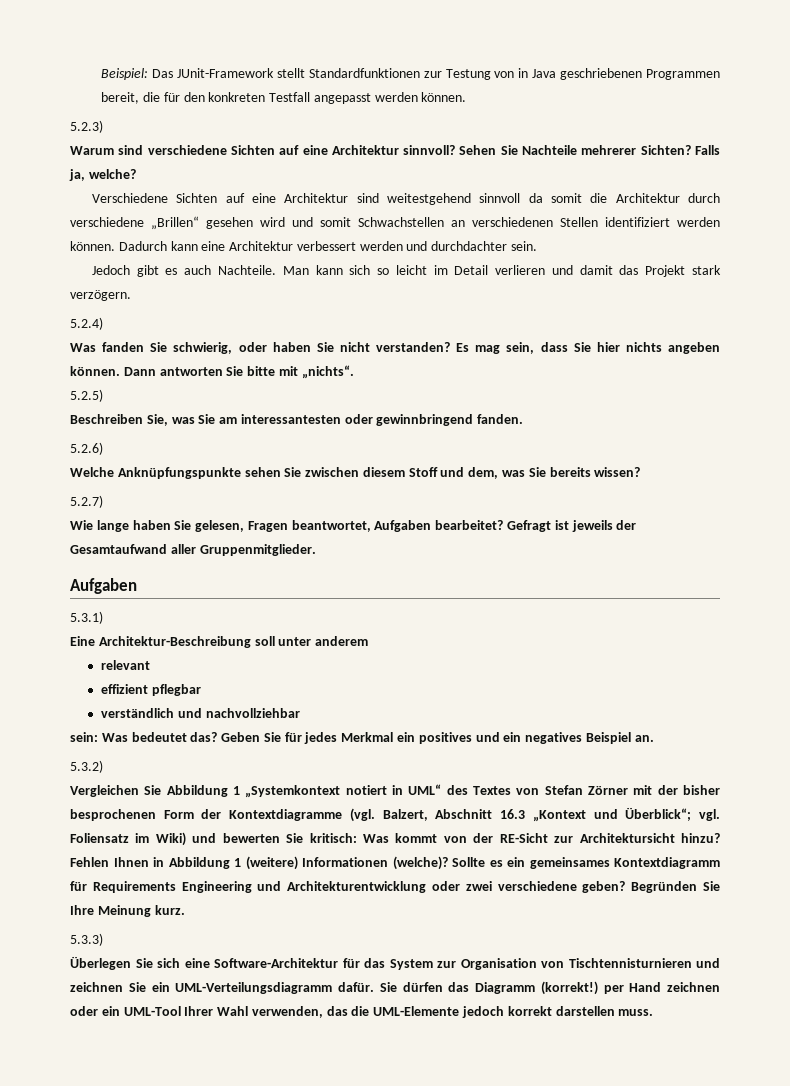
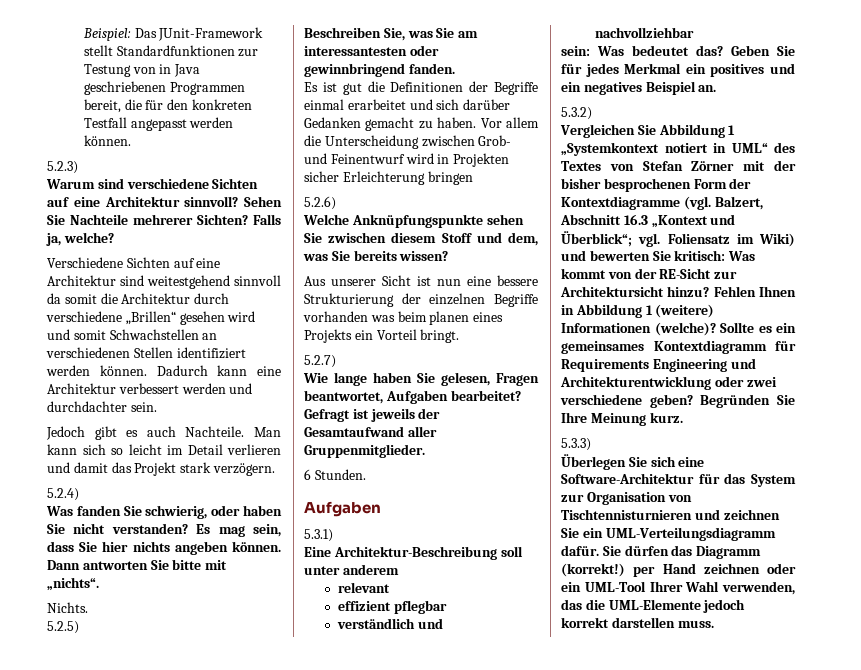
+ Nichts.
+ Es ist gut die Definitionen der Begriffe einmal erarbeitet und sich darüber Gedanken gemacht zu haben. Vor allem die Unterscheidung zwischen Grob- und Feinentwurf wird in Projekten sicher Erleichterung bringen
+ Aus unserer Sicht ist nun eine bessere Strukturierung der einzelnen Begriffe vorhanden was beim planen eines Projekts ein Vorteil bringt.
+ 6 Stunden.

